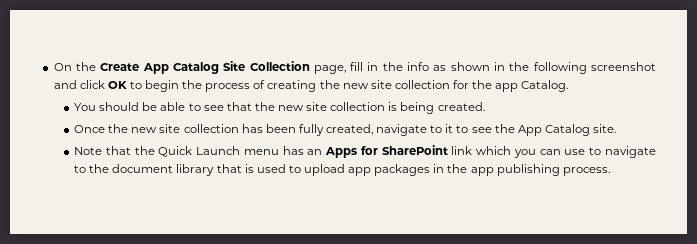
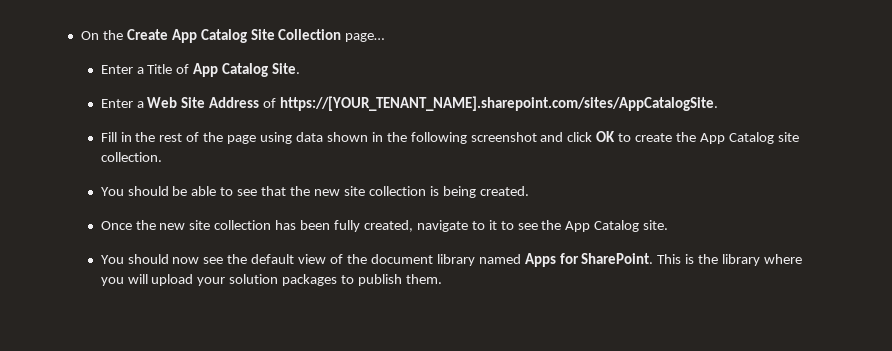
- On the Create App Catalog Site Collection page, fill in the info as shown in the following screenshot and click OK to begin the process of creating the new site collection for the app Catalog.
+ On the Create App Catalog Site Collection page…
+ Enter a Title of App Catalog Site.
+ Enter a Web Site Address of https://[YOUR_TENANT_NAME].sharepoint.com/sites/AppCatalogSite.
+ Fill in the rest of the page using data shown in the following screenshot and click OK to create the App Catalog site collection.
- Note that the Quick Launch menu has an Apps for SharePoint link which you can use to navigate to the document library that is used to upload app packages in the app publishing process.
+ You should now see the default view of the document library named Apps for SharePoint. This is the library where you will upload your solution packages to publish them.

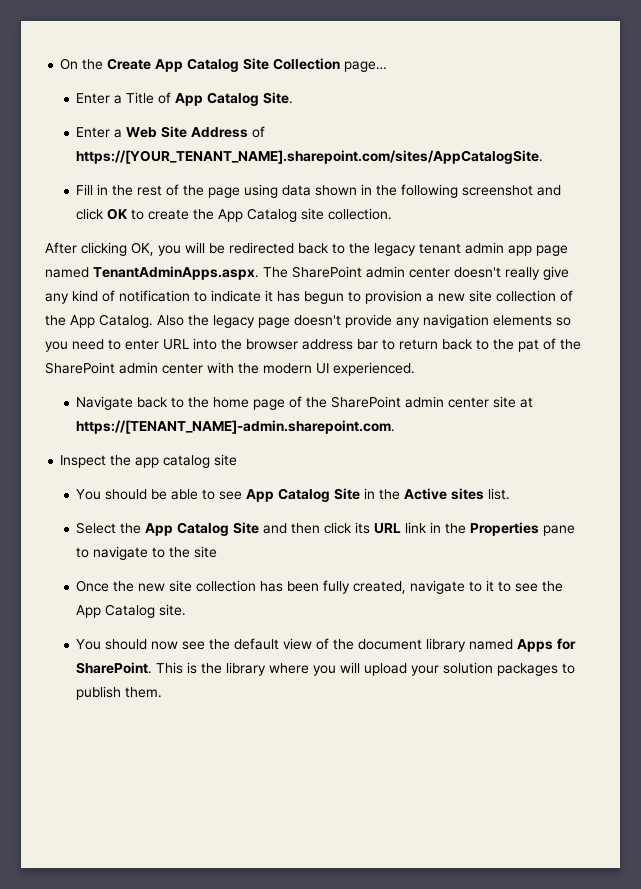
+ After clicking OK, you will be redirected back to the legacy tenant admin app page named TenantAdminApps.aspx. The SharePoint admin center doesn't really give any kind of notification to indicate it has begun to provision a new site collection of the App Catalog. Also the legacy page doesn't provide any navigation elements so you need to enter URL into the browser address bar to return back to the pat of the SharePoint admin center with the modern UI experienced.
+ Navigate back to the home page of the SharePoint admin center site at https://[TENANT_NAME]-admin.sharepoint.com.
+ Inspect the app catalog site
- You should be able to see that the new site collection is being created.
+ You should be able to see App Catalog Site in the Active sites list.
+ Select the App Catalog Site and then click its URL link in the Properties pane to navigate to the site

